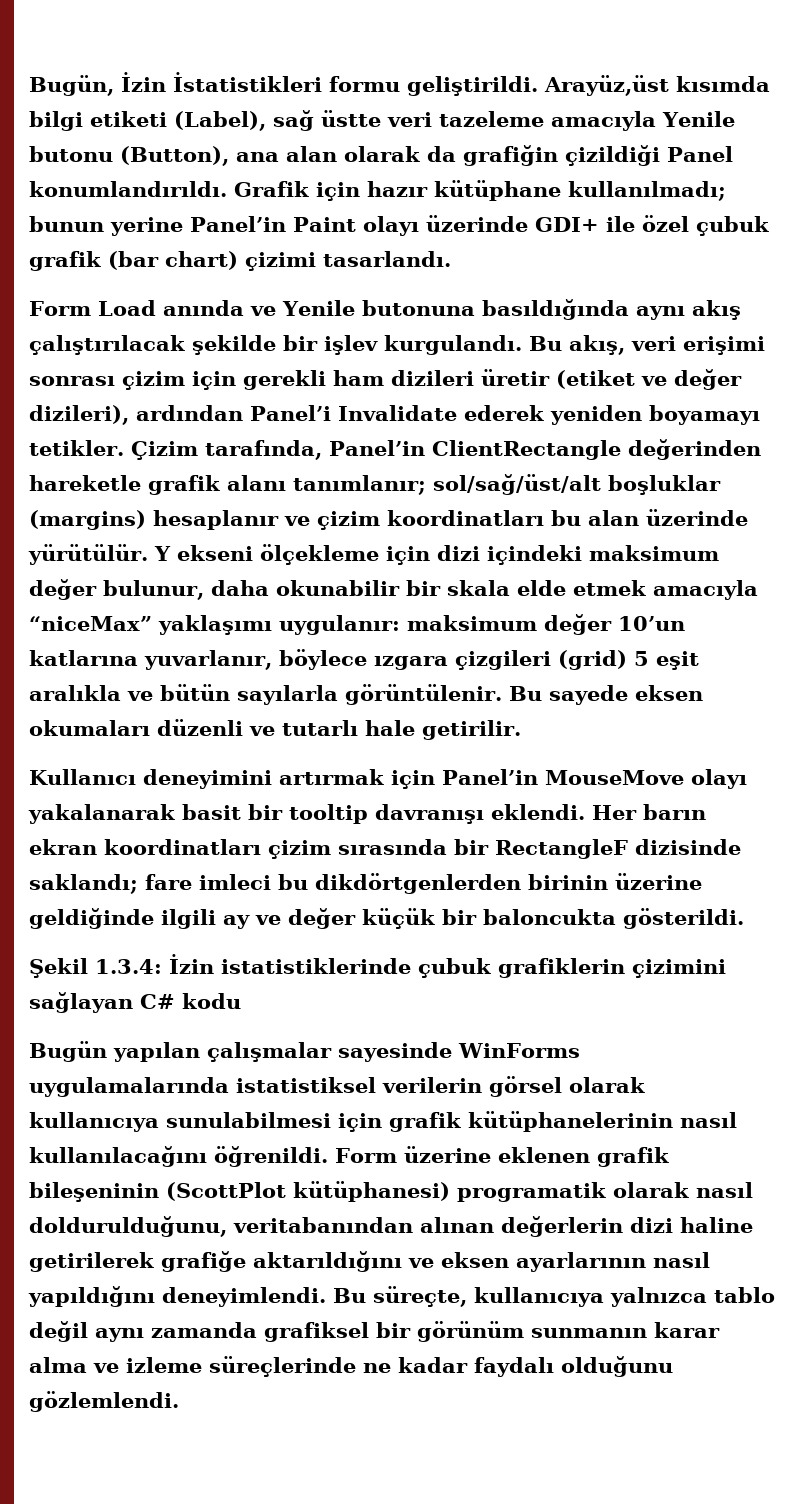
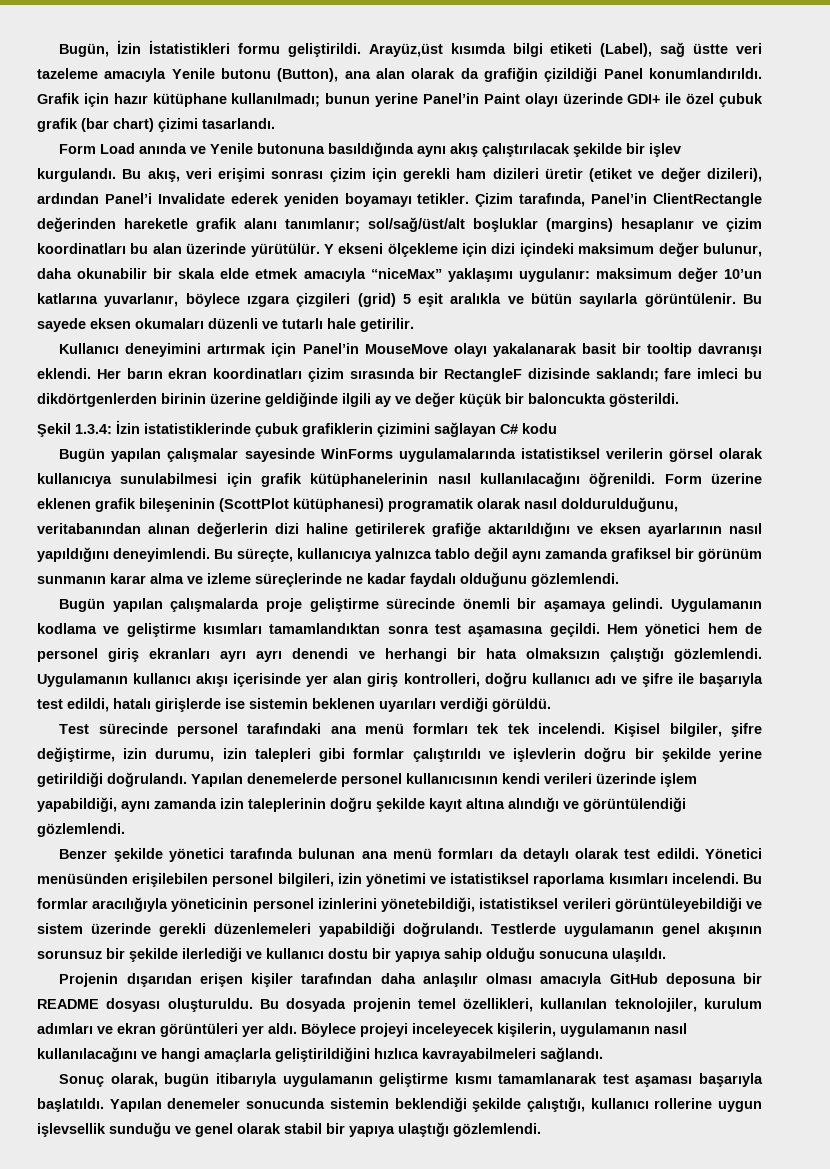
+ Bugün yapılan çalışmalarda proje geliştirme sürecinde önemli bir aşamaya gelindi. Uygulamanın kodlama ve geliştirme kısımları tamamlandıktan sonra test aşamasına geçildi. Hem yönetici hem de personel giriş ekranları ayrı ayrı denendi ve herhangi bir hata olmaksızın çalıştığı gözlemlendi. Uygulamanın kullanıcı akışı içerisinde yer alan giriş kontrolleri, doğru kullanıcı adı ve şifre ile başarıyla test edildi, hatalı girişlerde ise sistemin beklenen uyarıları verdiği görüldü.
+ Test sürecinde personel tarafındaki ana menü formları tek tek incelendi. Kişisel bilgiler, şifre değiştirme, izin durumu, izin talepleri gibi formlar çalıştırıldı ve işlevlerin doğru bir şekilde yerine getirildiği doğrulandı. Yapılan denemelerde personel kullanıcısının kendi verileri üzerinde işlem yapabildiği, aynı zamanda izin taleplerinin doğru şekilde kayıt altına alındığı ve görüntülendiği gözlemlendi.
+ Benzer şekilde yönetici tarafında bulunan ana menü formları da detaylı olarak test edildi. Yönetici menüsünden erişilebilen personel bilgileri, izin yönetimi ve istatistiksel raporlama kısımları incelendi. Bu formlar aracılığıyla yöneticinin personel izinlerini yönetebildiği, istatistiksel verileri görüntüleyebildiği ve sistem üzerinde gerekli düzenlemeleri yapabildiği doğrulandı. Testlerde uygulamanın genel akışının sorunsuz bir şekilde ilerlediği ve kullanıcı dostu bir yapıya sahip olduğu sonucuna ulaşıldı.
+ Projenin dışarıdan erişen kişiler tarafından daha anlaşılır olması amacıyla GitHub deposuna bir README dosyası oluşturuldu. Bu dosyada projenin temel özellikleri, kullanılan teknolojiler, kurulum adımları ve ekran görüntüleri yer aldı. Böylece projeyi inceleyecek kişilerin, uygulamanın nasıl kullanılacağını ve hangi amaçlarla geliştirildiğini hızlıca kavrayabilmeleri sağlandı.
+ Sonuç olarak, bugün itibarıyla uygulamanın geliştirme kısmı tamamlanarak test aşaması başarıyla başlatıldı. Yapılan denemeler sonucunda sistemin beklendiği şekilde çalıştığı, kullanıcı rollerine uygun işlevsellik sunduğu ve genel olarak stabil bir yapıya ulaştığı gözlemlendi.

